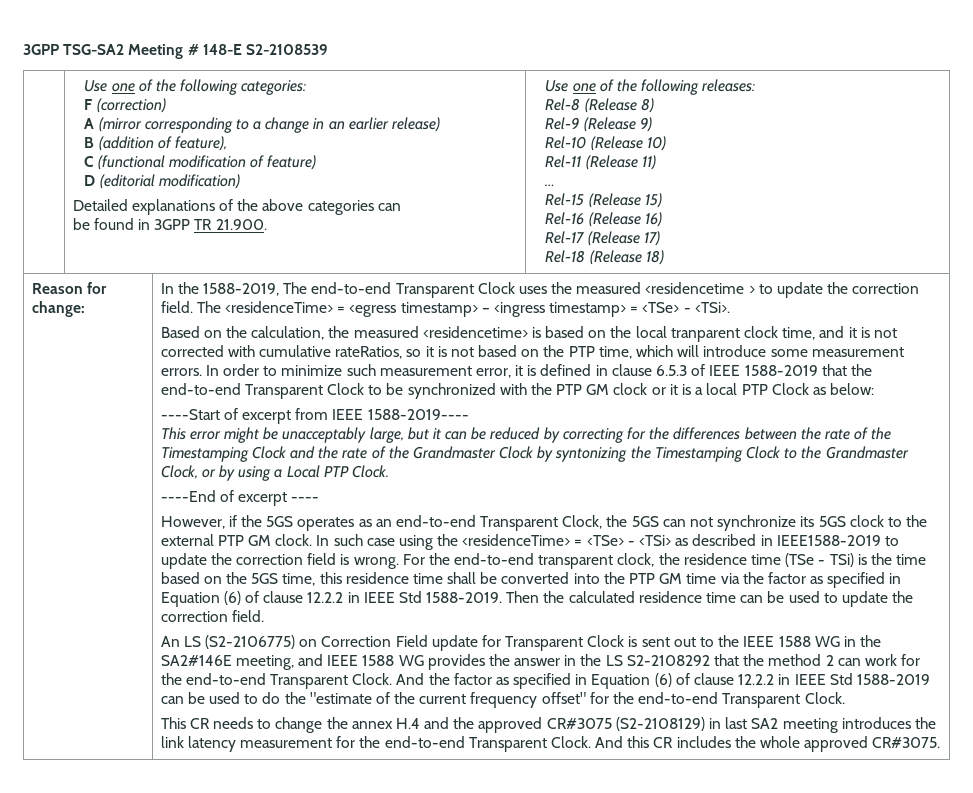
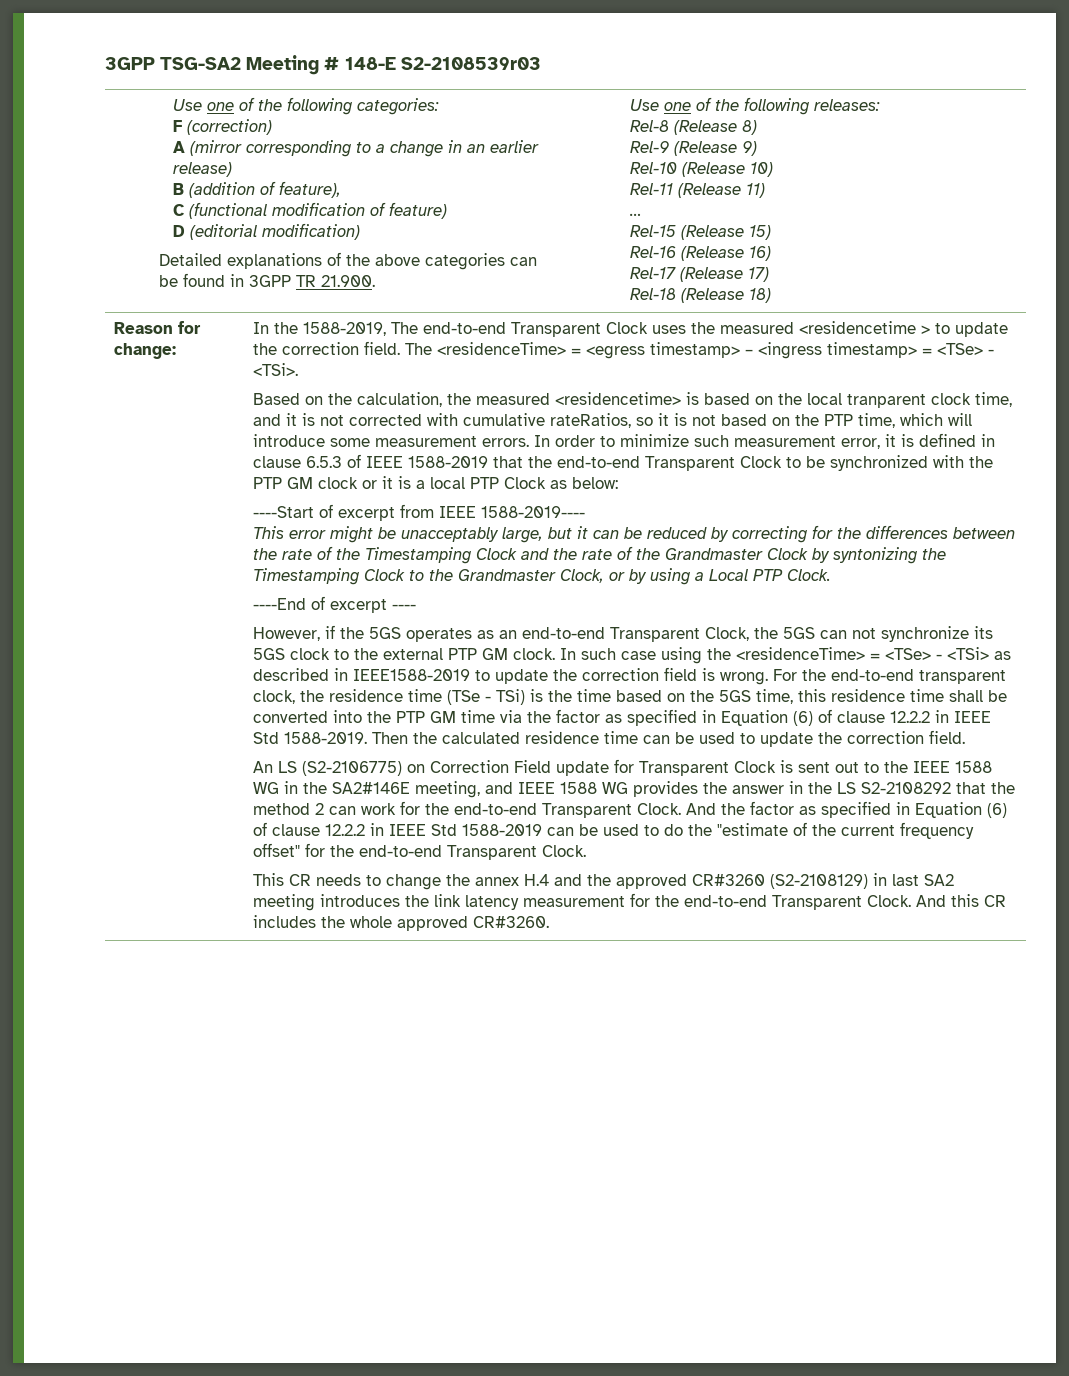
- 3GPP TSG-SA2 Meeting # 148-E S2-2108539
+ 3GPP TSG-SA2 Meeting # 148-E S2-2108539r03
- This CR needs to change the annex H.4 and the approved CR#3075 (S2-2108129) in last SA2 meeting introduces the link latency measurement for the end-to-end Transparent Clock.
+ This CR needs to change the annex H.4 and the approved CR#3260 (S2-2108129) in last SA2 meeting introduces the link latency measurement for the end-to-end Transparent Clock.
- And this CR includes the whole approved CR#3075.
+ And this CR includes the whole approved CR#3260.

